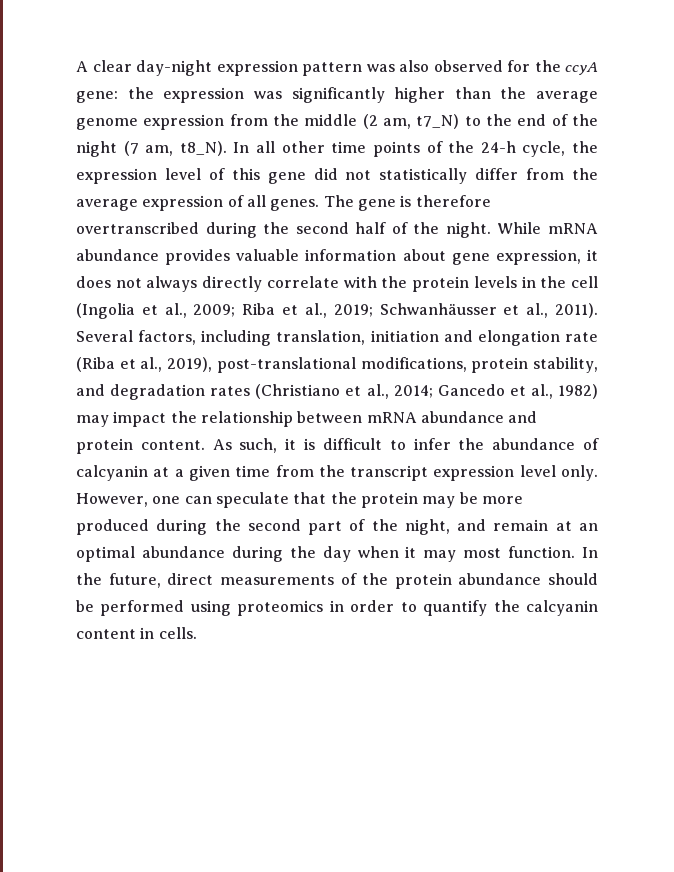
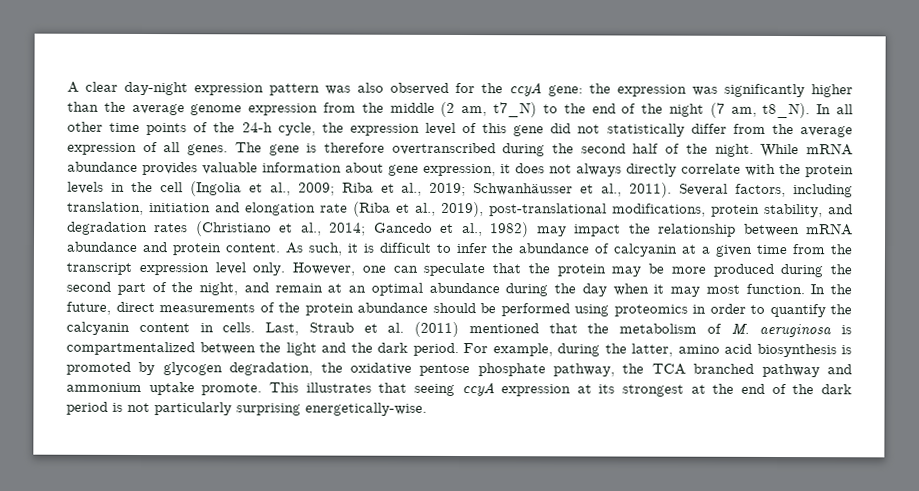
+ Last, Straub et al. (2011) mentioned that the metabolism of M. aeruginosa is compartmentalized between the light and the dark period. For example, during the latter, amino acid biosynthesis is promoted by glycogen degradation, the oxidative pentose phosphate pathway, the TCA branched pathway and ammonium uptake promote. This illustrates that seeing ccyA expression at its strongest at the end of the dark period is not particularly surprising energetically-wise.

